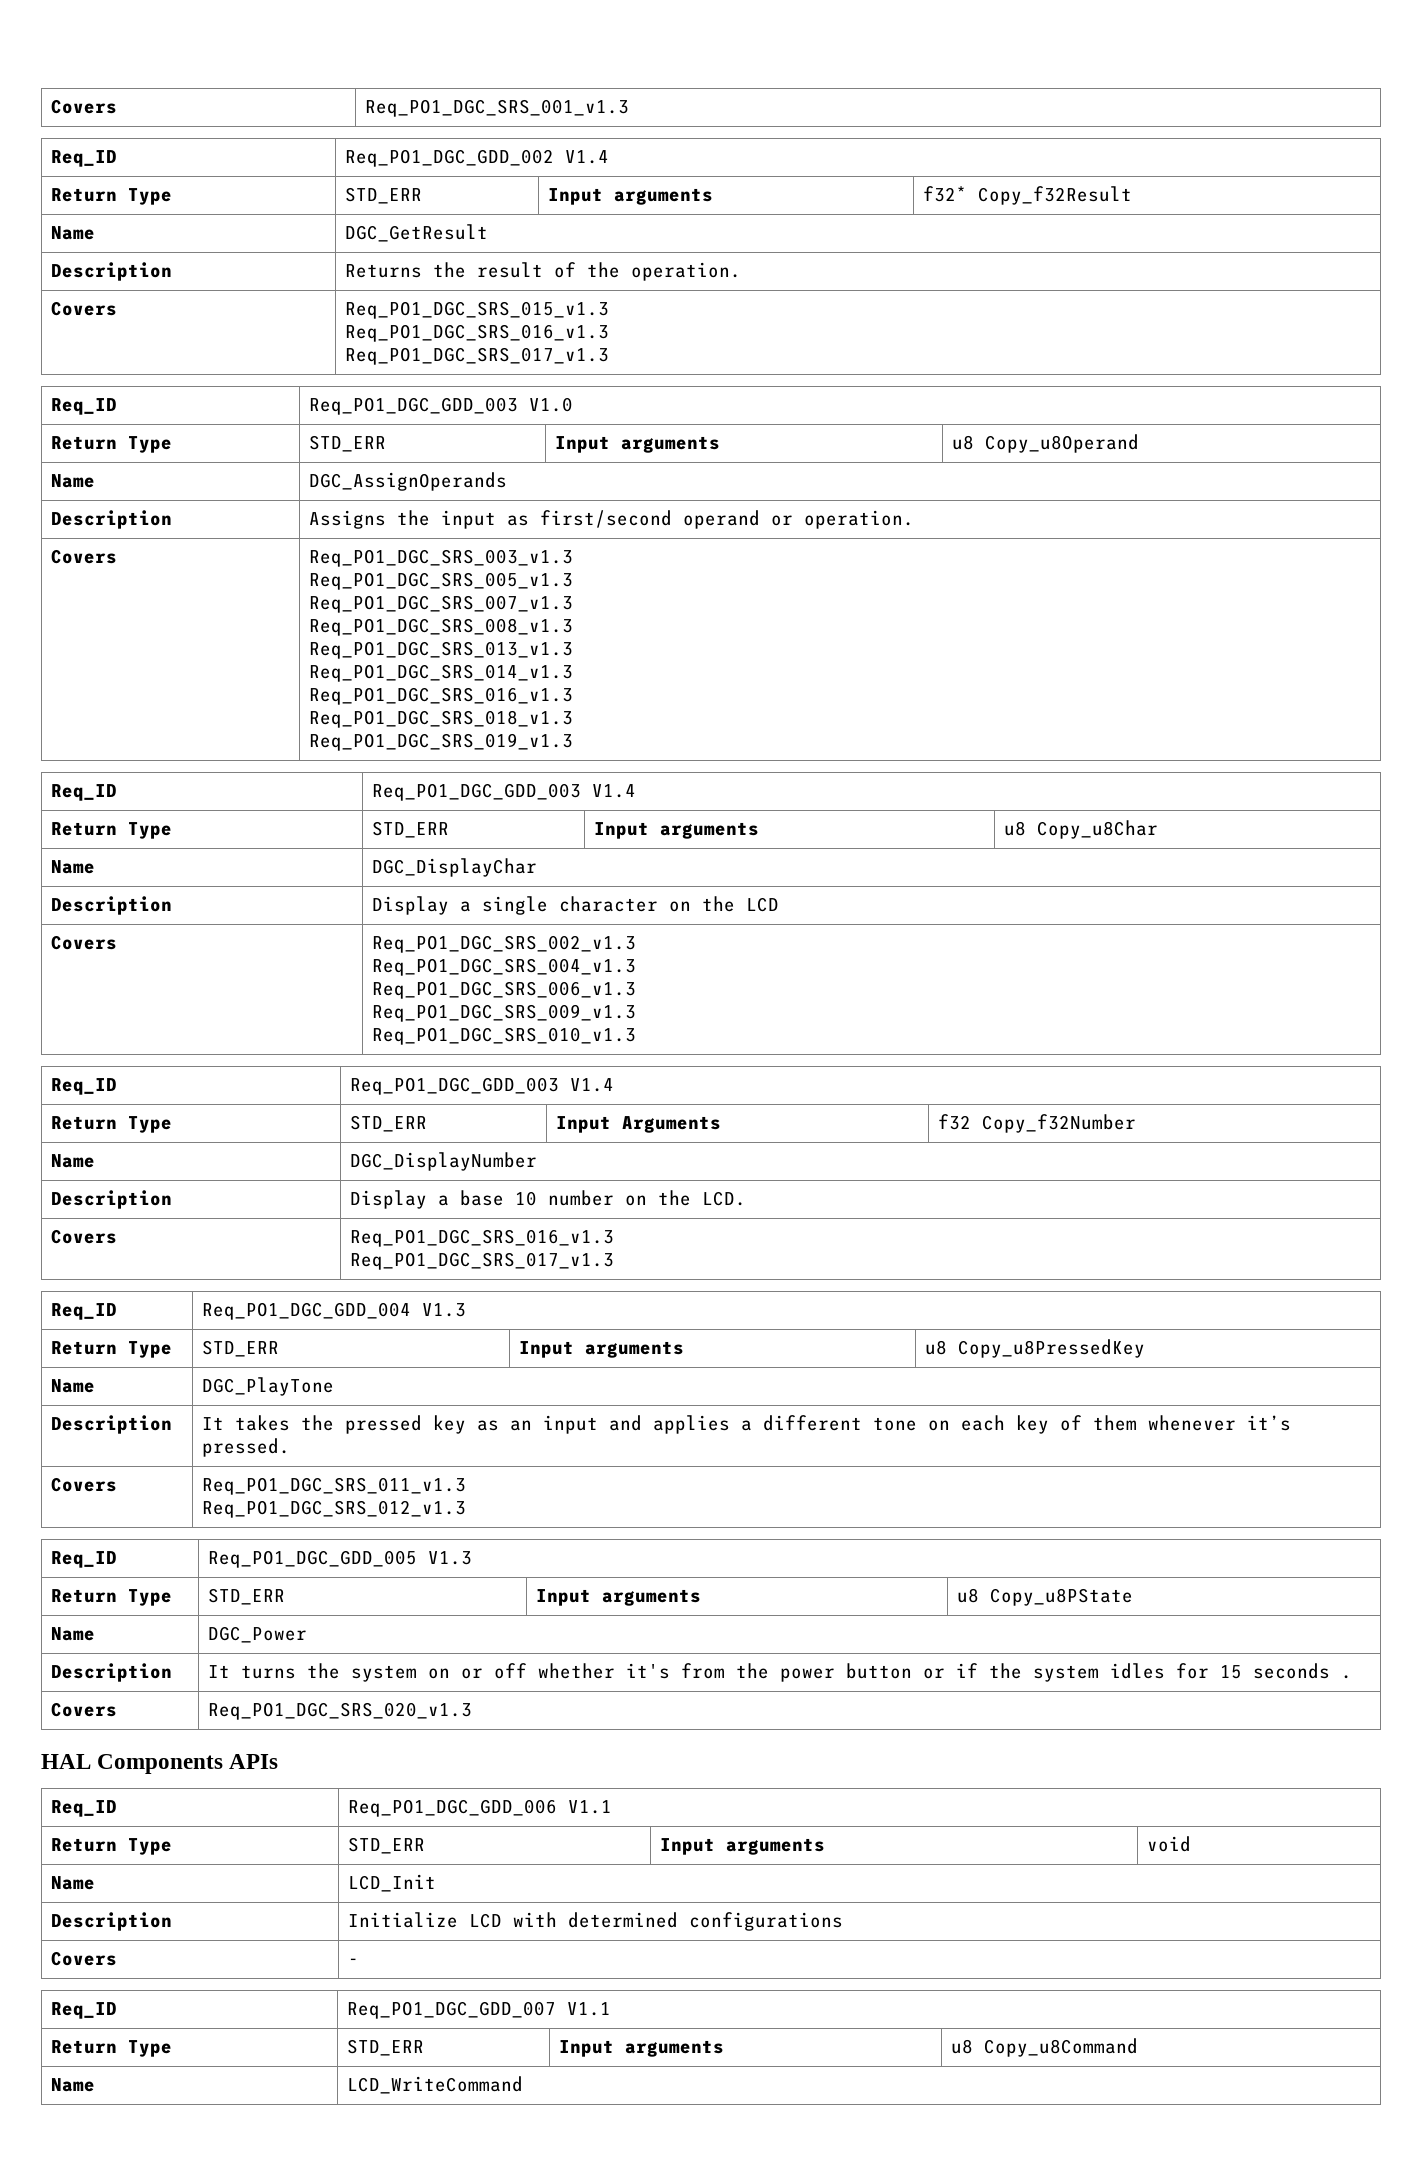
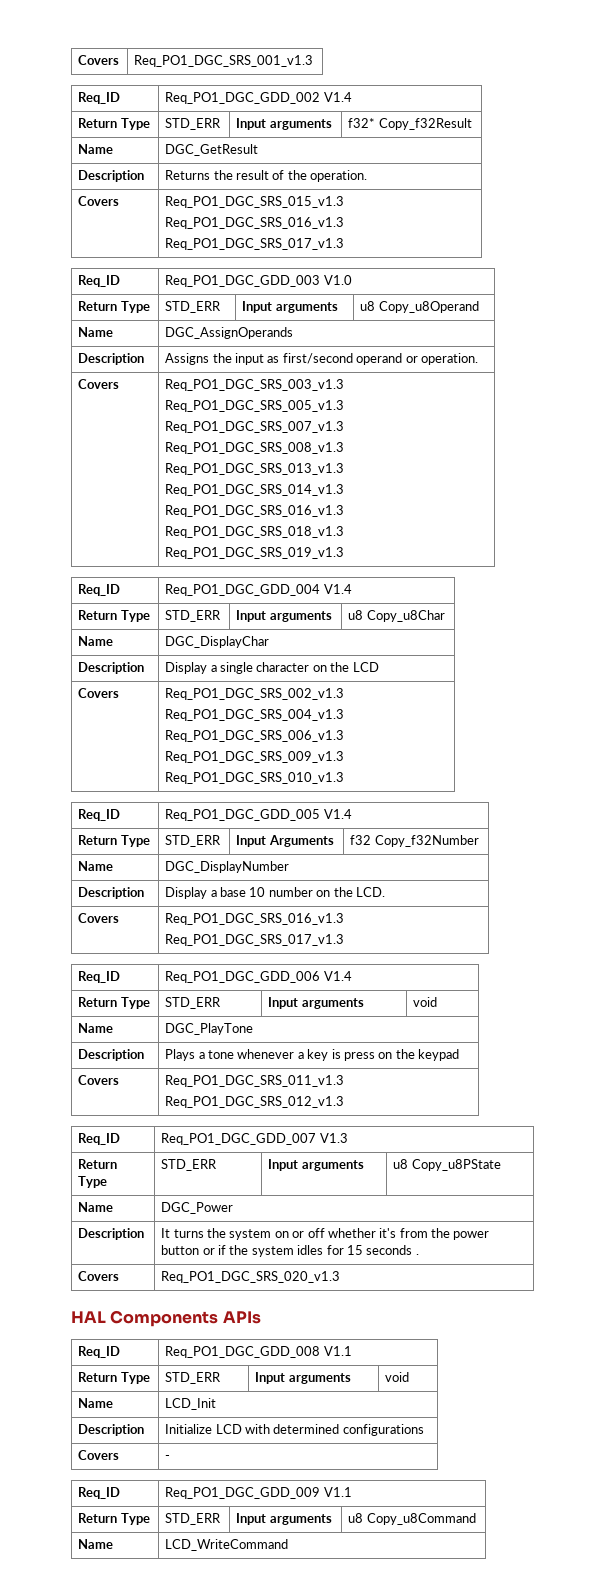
  Covers | Req_PO1_DGC_SRS_003_v1.3
  Req_PO1_DGC_SRS_005_v1.3
  Req_PO1_DGC_SRS_007_v1.3
  Req_PO1_DGC_SRS_008_v1.3
  Req_PO1_DGC_SRS_013_v1.3
  Req_PO1_DGC_SRS_014_v1.3
  Req_PO1_DGC_SRS_016_v1.3
  Req_PO1_DGC_SRS_018_v1.3
  Req_PO1_DGC_SRS_019_v1.3
- Req_ID | Req_PO1_DGC_GDD_003 V1.4
+ Req_ID | Req_PO1_DGC_GDD_004 V1.4
  Covers | Req_PO1_DGC_SRS_002_v1.3
  Req_PO1_DGC_SRS_004_v1.3
  Req_PO1_DGC_SRS_006_v1.3
  Req_PO1_DGC_SRS_009_v1.3
  Req_PO1_DGC_SRS_010_v1.3
- Req_ID | Req_PO1_DGC_GDD_003 V1.4
+ Req_ID | Req_PO1_DGC_GDD_005 V1.4
- Req_ID | Req_PO1_DGC_GDD_004 V1.3
- Return Type | STD_ERR | Input arguments | u8 Copy_u8PressedKey
+ Req_ID | Req_PO1_DGC_GDD_006 V1.4
+ Return Type | STD_ERR | Input arguments | void
- Description | It takes the pressed key as an input and applies a different tone on each key of them whenever it’s pressed.
+ Description | Plays a tone whenever a key is press on the keypad
- Req_ID | Req_PO1_DGC_GDD_005 V1.3
+ Req_ID | Req_PO1_DGC_GDD_007 V1.3
- Req_ID | Req_PO1_DGC_GDD_006 V1.1
+ Req_ID | Req_PO1_DGC_GDD_008 V1.1
- Req_ID | Req_PO1_DGC_GDD_007 V1.1
+ Req_ID | Req_PO1_DGC_GDD_009 V1.1

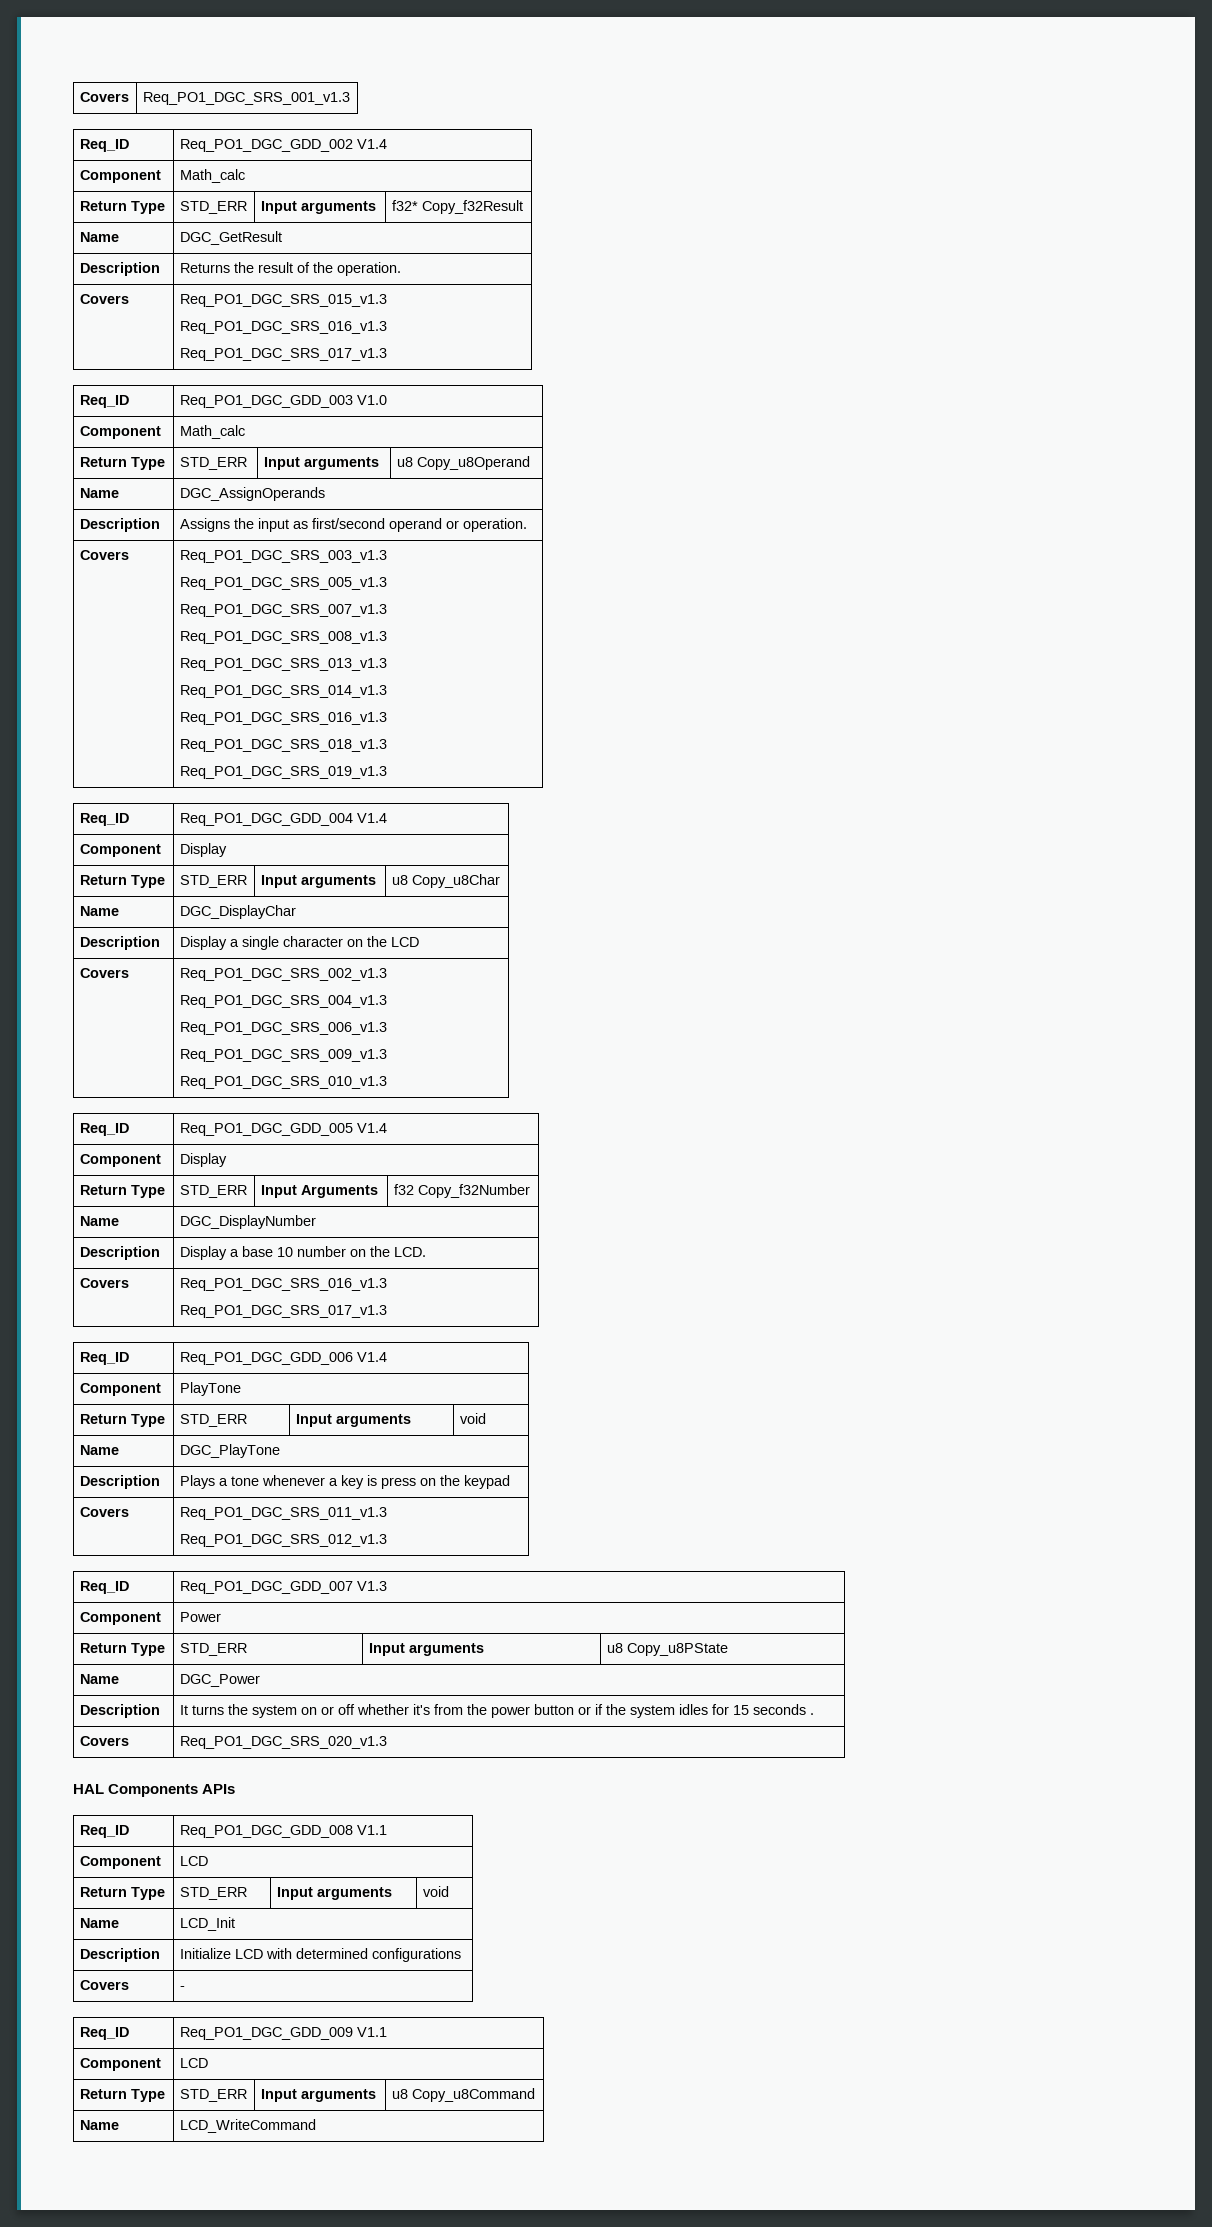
  Req_ID | Req_PO1_DGC_GDD_002 V1.4
+ Component | Math_calc
  Req_ID | Req_PO1_DGC_GDD_003 V1.0
+ Component | Math_calc
  Req_ID | Req_PO1_DGC_GDD_004 V1.4
+ Component | Display
  Req_ID | Req_PO1_DGC_GDD_005 V1.4
+ Component | Display
+ Component | PlayTone
+ Component | Power
  Req_ID | Req_PO1_DGC_GDD_008 V1.1
+ Component | LCD
  Req_ID | Req_PO1_DGC_GDD_009 V1.1
+ Component | LCD

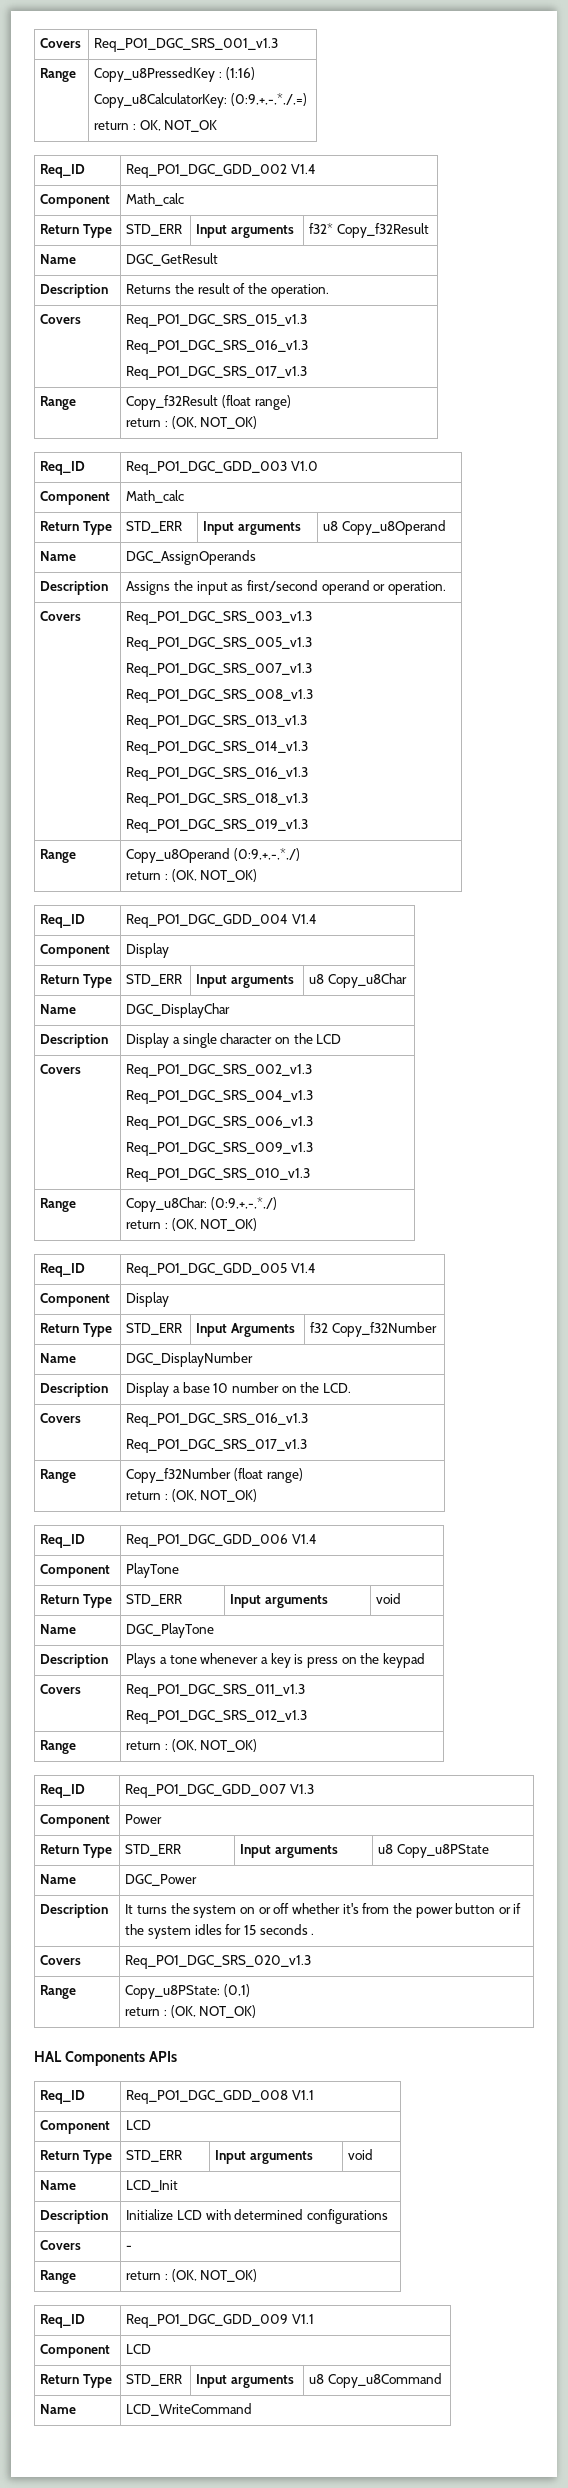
+ Range | Copy_u8PressedKey : (1:16)
+ Copy_u8CalculatorKey: (0:9,+,-,*,/,=)
+ return : OK, NOT_OK
+ Range | Copy_f32Result (float range)
+ return : (OK, NOT_OK)
+ Range | Copy_u8Operand (0:9,+,-,*,/)
+ return : (OK, NOT_OK)
+ Range | Copy_u8Char: (0:9,+,-,*,/)
+ return : (OK, NOT_OK)
+ Range | Copy_f32Number (float range)
+ return : (OK, NOT_OK)
  Covers | Req_PO1_DGC_SRS_011_v1.3
  Req_PO1_DGC_SRS_012_v1.3
+ Range | return : (OK, NOT_OK)
+ Range | Copy_u8PState: (0,1)
+ return : (OK, NOT_OK)
  Covers | -
+ Range | return : (OK, NOT_OK)

